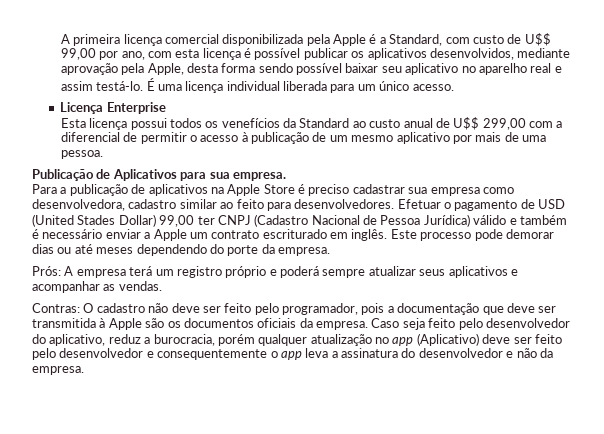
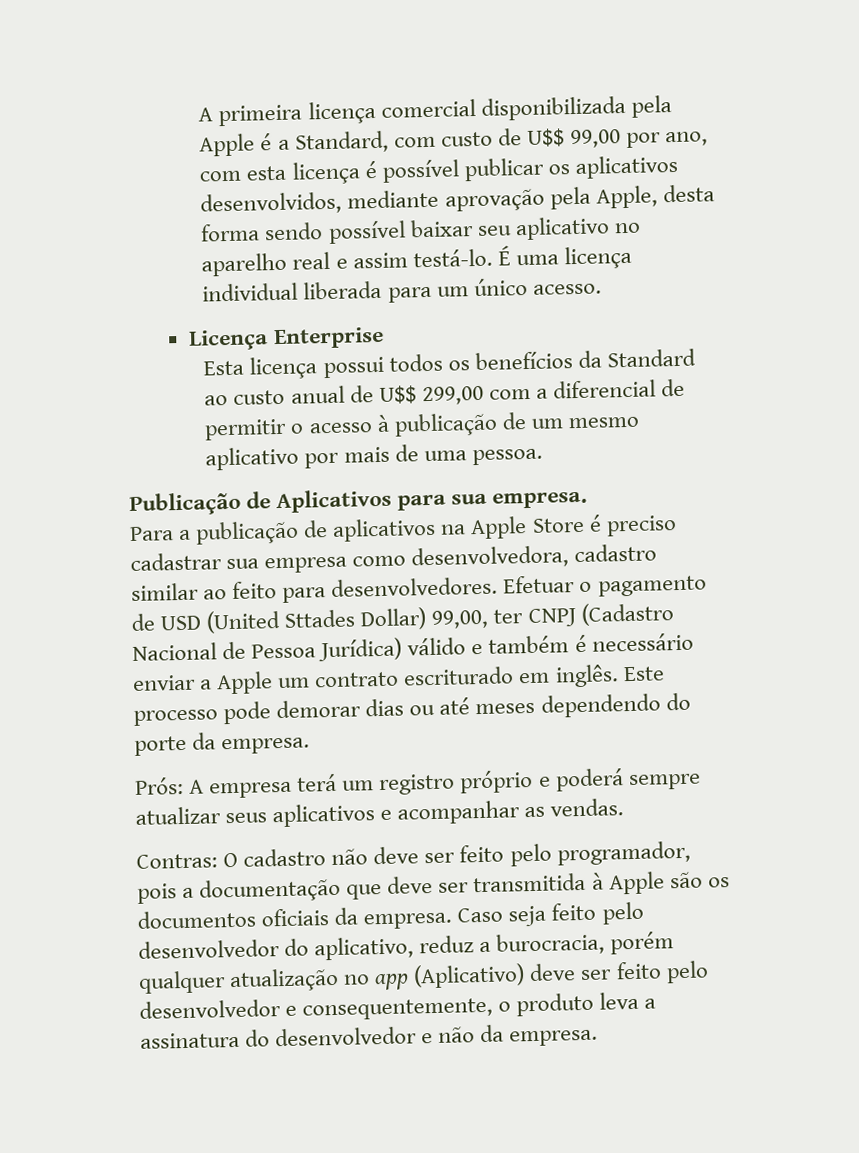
- Esta licença possui todos os venefícios da Standard ao custo anual de U$$ 299,00 com a diferencial de permitir o acesso à publicação de um mesmo aplicativo por mais de uma pessoa.
+ Esta licença possui todos os benefícios da Standard ao custo anual de U$$ 299,00 com a diferencial de permitir o acesso à publicação de um mesmo aplicativo por mais de uma pessoa.
- Efetuar o pagamento de USD (United Stades Dollar) 99,00 ter CNPJ (Cadastro Nacional de Pessoa Jurídica) válido e também é necessário enviar a Apple um contrato escriturado em inglês.
+ Efetuar o pagamento de USD (United Sttades Dollar) 99,00, ter CNPJ (Cadastro Nacional de Pessoa Jurídica) válido e também é necessário enviar a Apple um contrato escriturado em inglês.
- Caso seja feito pelo desenvolvedor do aplicativo, reduz a burocracia, porém qualquer atualização no app (Aplicativo) deve ser feito pelo desenvolvedor e consequentemente o app leva a assinatura do desenvolvedor e não da empresa.
+ Caso seja feito pelo desenvolvedor do aplicativo, reduz a burocracia, porém qualquer atualização no app (Aplicativo) deve ser feito pelo desenvolvedor e consequentemente, o produto leva a assinatura do desenvolvedor e não da empresa.

